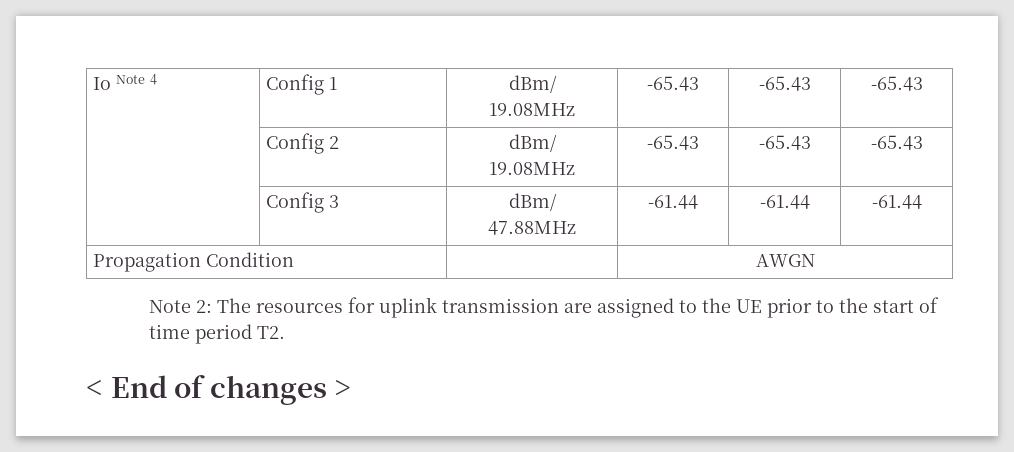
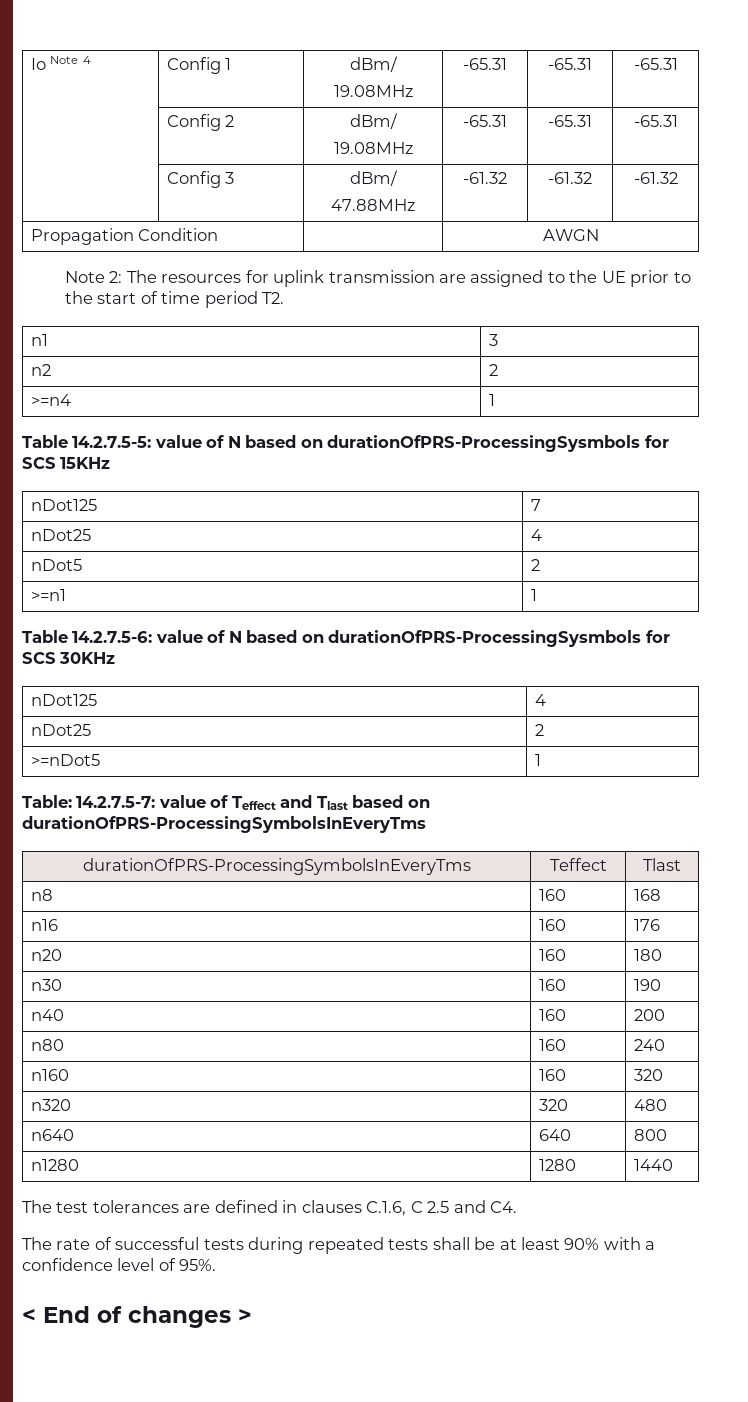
  Io Note 4 | Config 1 | dBm/
- 19.08MHz | -65.43 | -65.43 | -65.43
+ 19.08MHz | -65.31 | -65.31 | -65.31
  | Config 2 | dBm/
- 19.08MHz | -65.43 | -65.43 | -65.43
+ 19.08MHz | -65.31 | -65.31 | -65.31
  | Config 3 | dBm/
- 47.88MHz | -61.44 | -61.44 | -61.44
+ 47.88MHz | -61.32 | -61.32 | -61.32
+ n1 | 3
+ n2 | 2
+ >=n4 | 1
+ Table 14.2.7.5-5: value of N based on durationOfPRS-ProcessingSysmbols for SCS 15KHz
+ nDot125 | 7
+ nDot25 | 4
+ nDot5 | 2
+ >=n1 | 1
+ Table 14.2.7.5-6: value of N based on durationOfPRS-ProcessingSysmbols for SCS 30KHz
+ nDot125 | 4
+ nDot25 | 2
+ >=nDot5 | 1
+ Table: 14.2.7.5-7: value of Teffect and Tlast based on durationOfPRS-ProcessingSymbolsInEveryTms
+ durationOfPRS-ProcessingSymbolsInEveryTms | Teffect | Tlast
+ n8 | 160 | 168
+ n16 | 160 | 176
+ n20 | 160 | 180
+ n30 | 160 | 190
+ n40 | 160 | 200
+ n80 | 160 | 240
+ n160 | 160 | 320
+ n320 | 320 | 480
+ n640 | 640 | 800
+ n1280 | 1280 | 1440
+ The test tolerances are defined in clauses C.1.6, C 2.5 and C4.
+ The rate of successful tests during repeated tests shall be at least 90% with a confidence level of 95%.

